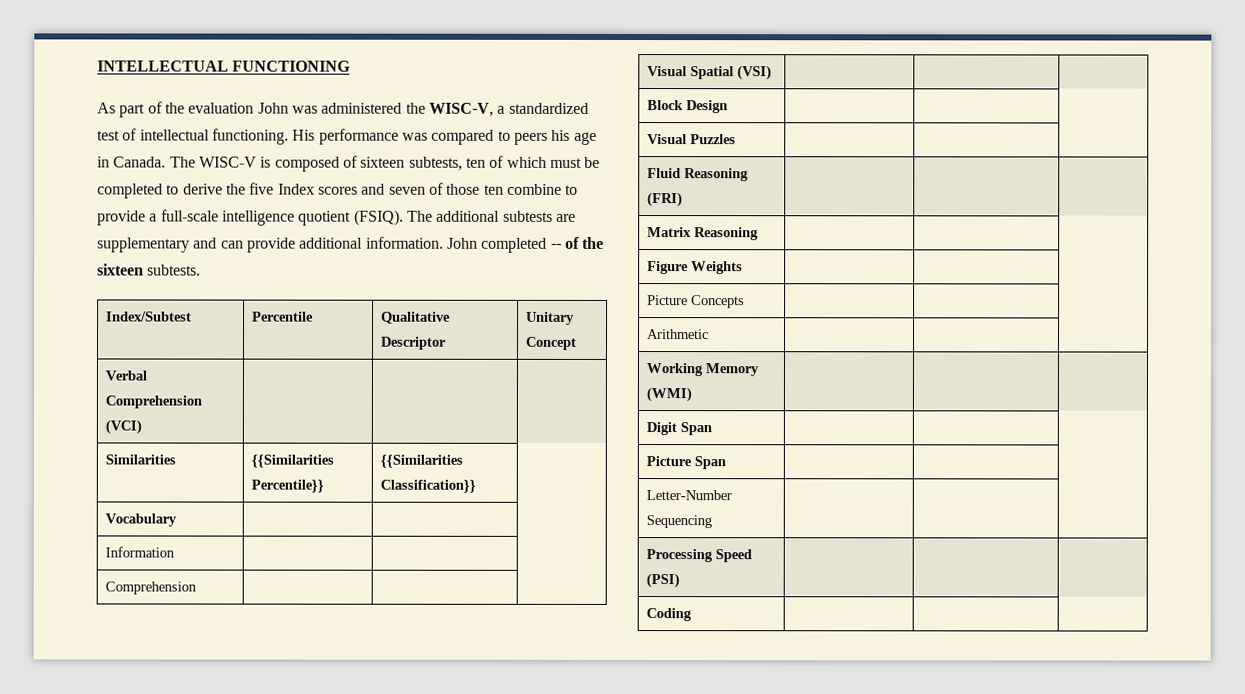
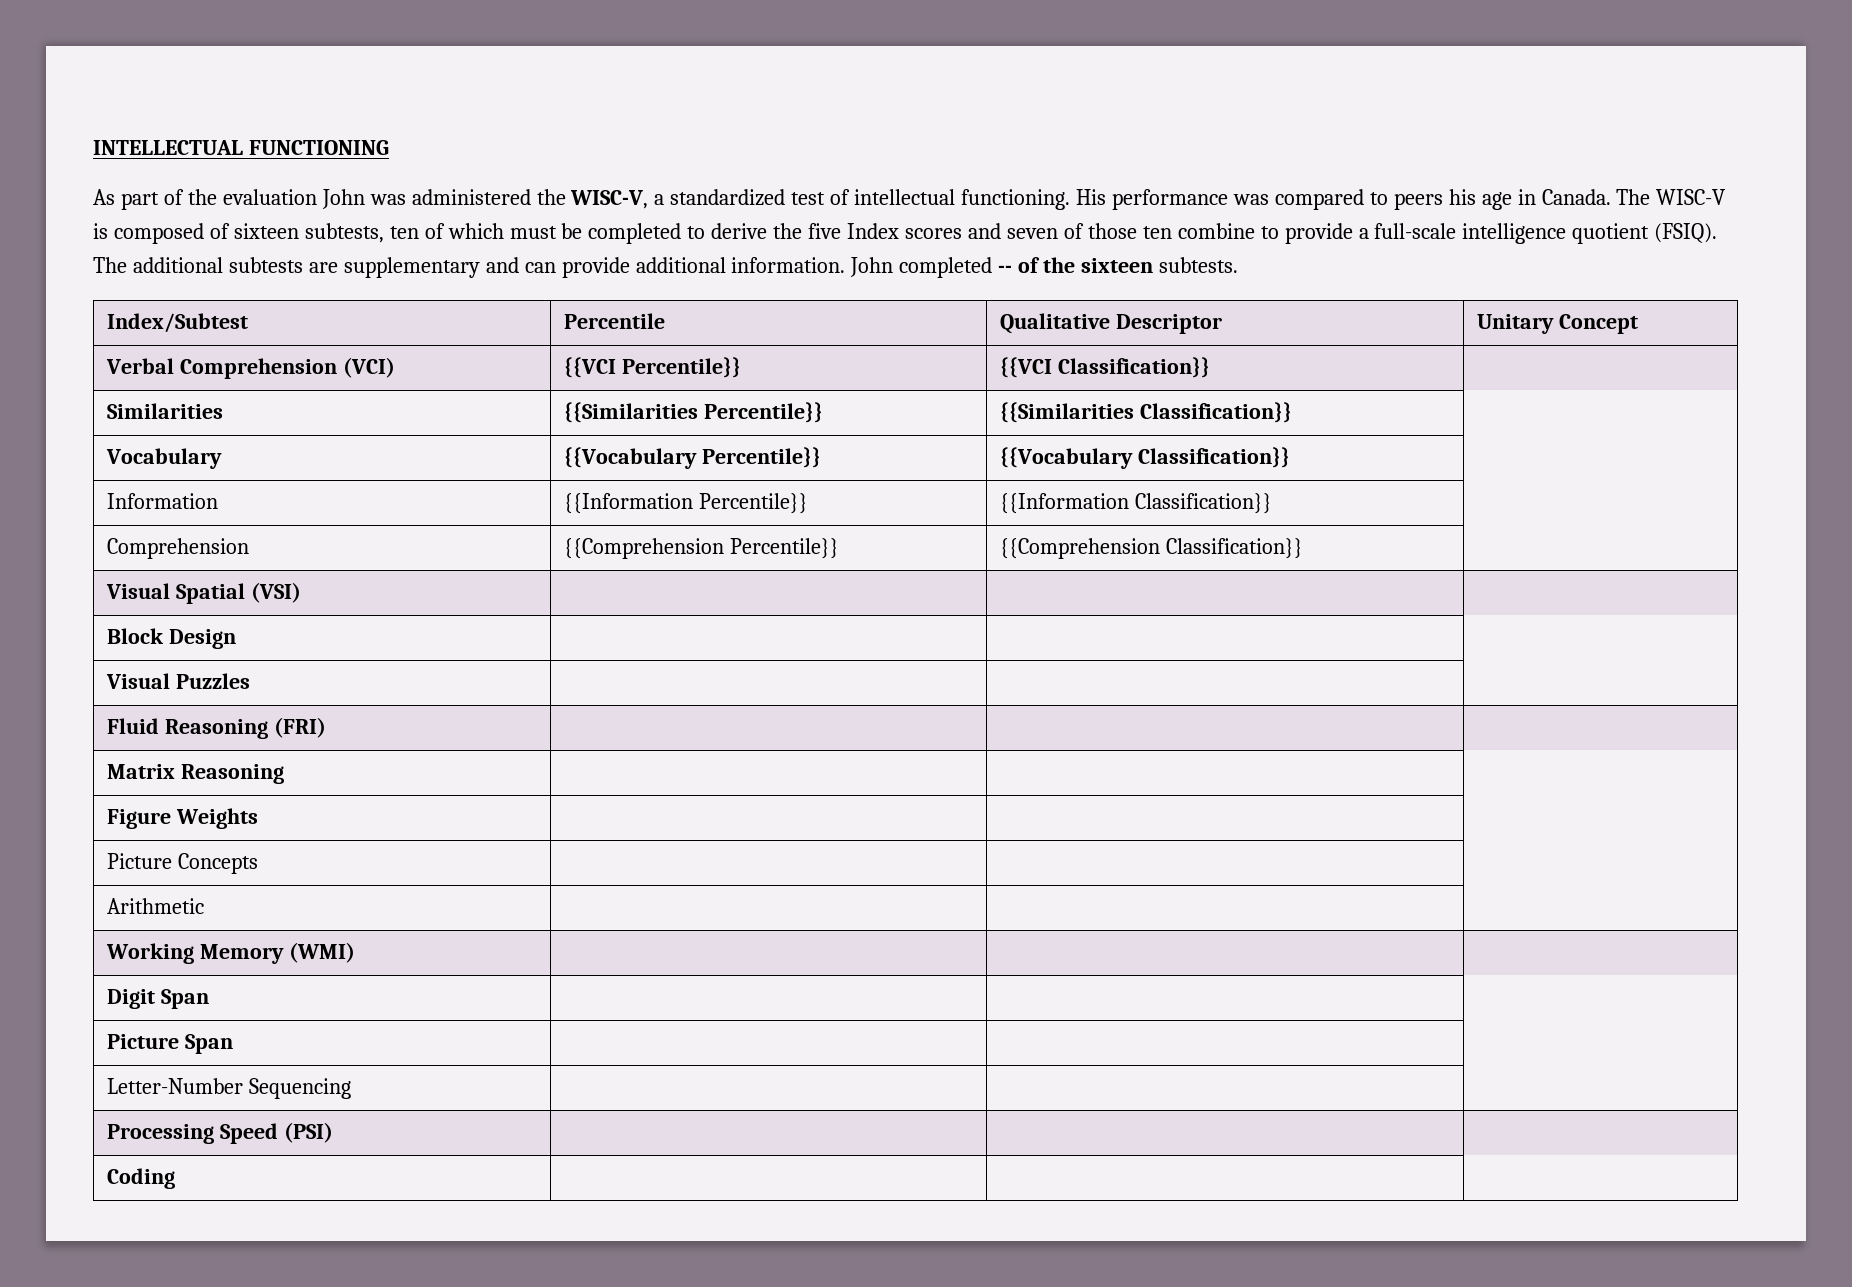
- Verbal Comprehension (VCI) | | |
+ Verbal Comprehension (VCI) | {{VCI Percentile}} | {{VCI Classification}} |
- Vocabulary | | |
- Information | | |
- Comprehension | | |
+ Vocabulary | {{Vocabulary Percentile}} | {{Vocabulary Classification}} |
+ Information | {{Information Percentile}} | {{Information Classification}} |
+ Comprehension | {{Comprehension Percentile}} | {{Comprehension Classification}} |

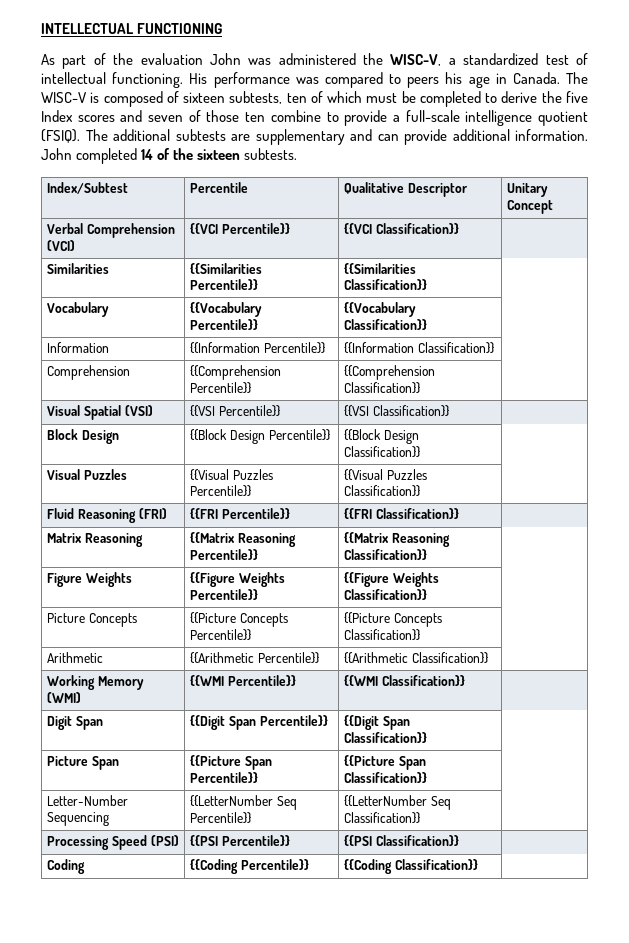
- John completed -- of the sixteen subtests.
+ John completed 14 of the sixteen subtests.
- Visual Spatial (VSI) | | |
- Block Design | | |
- Visual Puzzles | | |
- Fluid Reasoning (FRI) | | |
- Matrix Reasoning | | |
- Figure Weights | | |
- Picture Concepts | | |
- Arithmetic | | |
- Working Memory (WMI) | | |
- Digit Span | | |
- Picture Span | | |
- Letter-Number Sequencing | | |
- Processing Speed (PSI) | | |
- Coding | | |
+ Visual Spatial (VSI) | {{VSI Percentile}} | {{VSI Classification}} |
+ Block Design | {{Block Design Percentile}} | {{Block Design Classification}} |
+ Visual Puzzles | {{Visual Puzzles Percentile}} | {{Visual Puzzles Classification}} |
+ Fluid Reasoning (FRI) | {{FRI Percentile}} | {{FRI Classification}} |
+ Matrix Reasoning | {{Matrix Reasoning Percentile}} | {{Matrix Reasoning Classification}} |
+ Figure Weights | {{Figure Weights Percentile}} | {{Figure Weights Classification}} |
+ Picture Concepts | {{Picture Concepts Percentile}} | {{Picture Concepts Classification}} |
+ Arithmetic | {{Arithmetic Percentile}} | {{Arithmetic Classification}} |
+ Working Memory (WMI) | {{WMI Percentile}} | {{WMI Classification}} |
+ Digit Span | {{Digit Span Percentile}} | {{Digit Span Classification}} |
+ Picture Span | {{Picture Span Percentile}} | {{Picture Span Classification}} |
+ Letter-Number Sequencing | {{LetterNumber Seq Percentile}} | {{LetterNumber Seq Classification}} |
+ Processing Speed (PSI) | {{PSI Percentile}} | {{PSI Classification}} |
+ Coding | {{Coding Percentile}} | {{Coding Classification}} |

